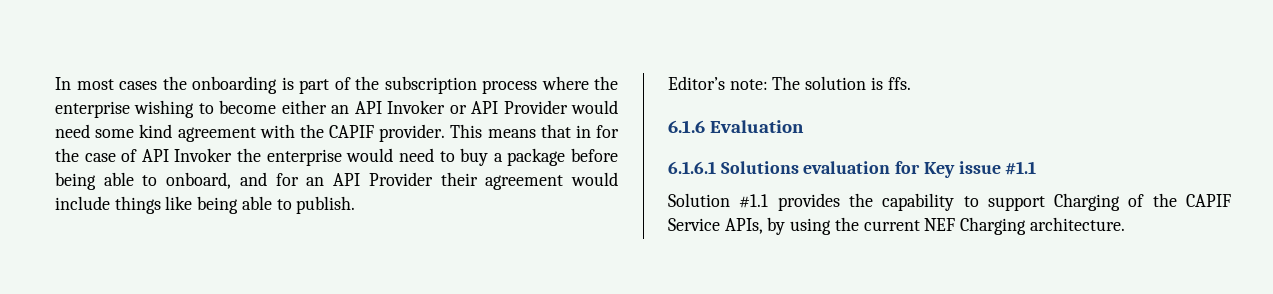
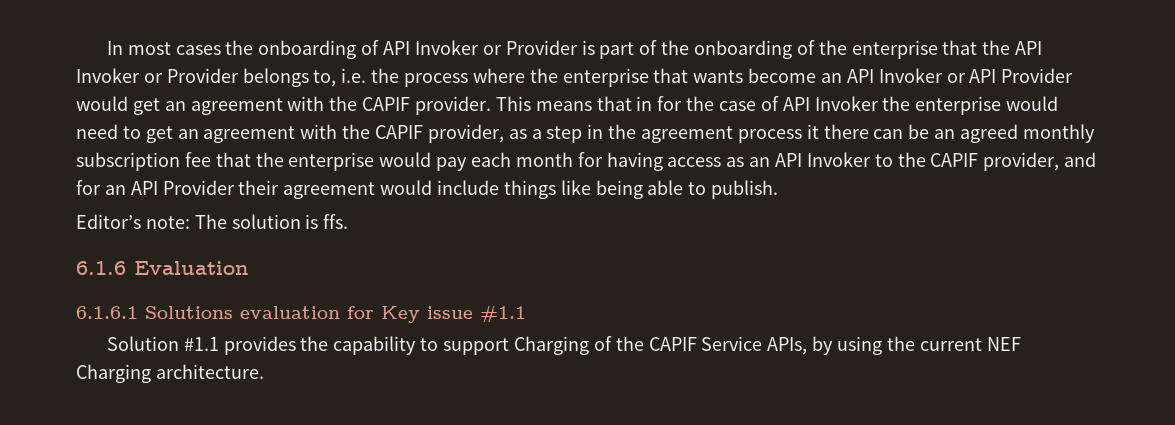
- In most cases the onboarding is part of the subscription process where the enterprise wishing to become either an API Invoker or API Provider would need some kind agreement with the CAPIF provider.
+ In most cases the onboarding of API Invoker or Provider is part of the onboarding of the enterprise that the API Invoker or Provider belongs to, i.e. the process where the enterprise that wants become an API Invoker or API Provider would get an agreement with the CAPIF provider.
- This means that in for the case of API Invoker the enterprise would need to buy a package before being able to onboard, and for an API Provider their agreement would include things like being able to publish.
+ This means that in for the case of API Invoker the enterprise would need to get an agreement with the CAPIF provider, as a step in the agreement process it there can be an agreed monthly subscription fee that the enterprise would pay each month for having access as an API Invoker to the CAPIF provider, and for an API Provider their agreement would include things like being able to publish.

